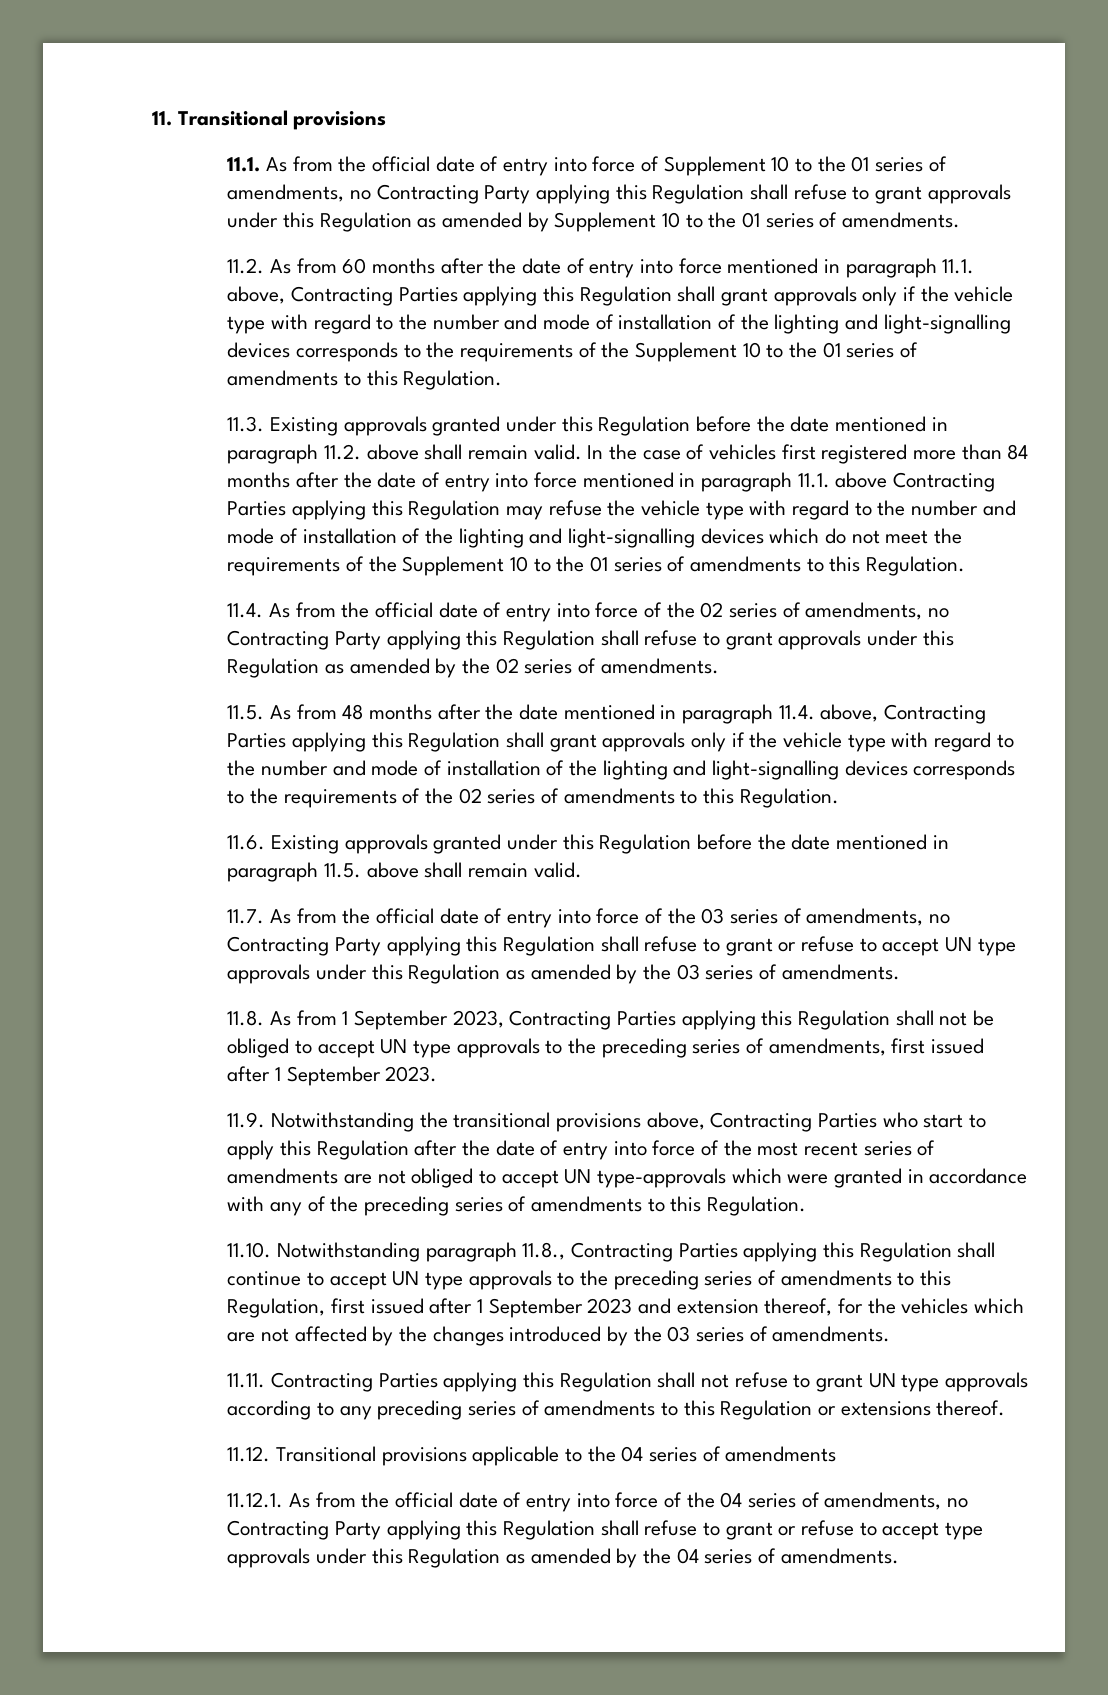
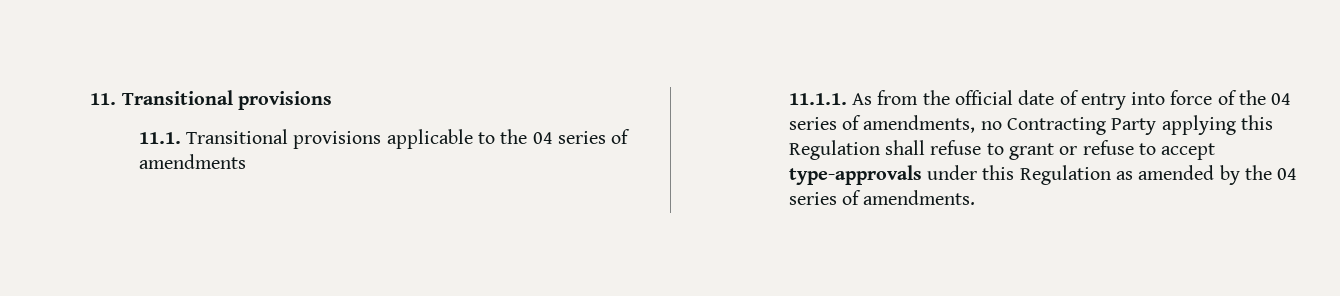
- 11.1. As from the official date of entry into force of Supplement 10 to the 01 series of amendments, no Contracting Party applying this Regulation shall refuse to grant approvals under this Regulation as amended by Supplement 10 to the 01 series of amendments.
- 11.2. As from 60 months after the date of entry into force mentioned in paragraph 11.1. above, Contracting Parties applying this Regulation shall grant approvals only if the vehicle type with regard to the number and mode of installation of the lighting and light-signalling devices corresponds to the requirements of the Supplement 10 to the 01 series of amendments to this Regulation.
- 11.3. Existing approvals granted under this Regulation before the date mentioned in paragraph 11.2. above shall remain valid. In the case of vehicles first registered more than 84 months after the date of entry into force mentioned in paragraph 11.1. above Contracting Parties applying this Regulation may refuse the vehicle type with regard to the number and mode of installation of the lighting and light-signalling devices which do not meet the requirements of the Supplement 10 to the 01 series of amendments to this Regulation.
- 11.4. As from the official date of entry into force of the 02 series of amendments, no Contracting Party applying this Regulation shall refuse to grant approvals under this Regulation as amended by the 02 series of amendments.
- 11.5. As from 48 months after the date mentioned in paragraph 11.4. above, Contracting Parties applying this Regulation shall grant approvals only if the vehicle type with regard to the number and mode of installation of the lighting and light-signalling devices corresponds to the requirements of the 02 series of amendments to this Regulation.
- 11.6. Existing approvals granted under this Regulation before the date mentioned in paragraph 11.5. above shall remain valid.
- 11.7. As from the official date of entry into force of the 03 series of amendments, no Contracting Party applying this Regulation shall refuse to grant or refuse to accept UN type approvals under this Regulation as amended by the 03 series of amendments.
- 11.8. As from 1 September 2023, Contracting Parties applying this Regulation shall not be obliged to accept UN type approvals to the preceding series of amendments, first issued after 1 September 2023.
- 11.9. Notwithstanding the transitional provisions above, Contracting Parties who start to apply this Regulation after the date of entry into force of the most recent series of amendments are not obliged to accept UN type-approvals which were granted in accordance with any of the preceding series of amendments to this Regulation.
- 11.10. Notwithstanding paragraph 11.8., Contracting Parties applying this Regulation shall continue to accept UN type approvals to the preceding series of amendments to this Regulation, first issued after 1 September 2023 and extension thereof, for the vehicles which are not affected by the changes introduced by the 03 series of amendments.
- 11.11. Contracting Parties applying this Regulation shall not refuse to grant UN type approvals according to any preceding series of amendments to this Regulation or extensions thereof.
- 11.12. Transitional provisions applicable to the 04 series of amendments
+ 11.1. Transitional provisions applicable to the 04 series of amendments
- 11.12.1. As from the official date of entry into force of the 04 series of amendments, no Contracting Party applying this Regulation shall refuse to grant or refuse to accept type approvals under this Regulation as amended by the 04 series of amendments.
+ 11.1.1. As from the official date of entry into force of the 04 series of amendments, no Contracting Party applying this Regulation shall refuse to grant or refuse to accept type-approvals under this Regulation as amended by the 04 series of amendments.

